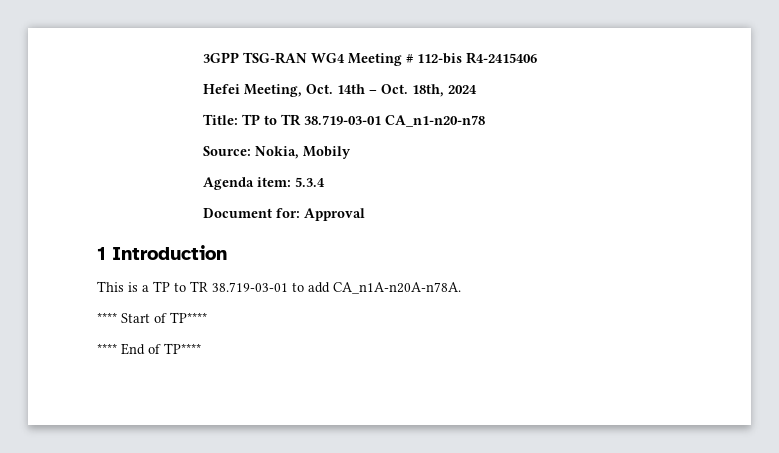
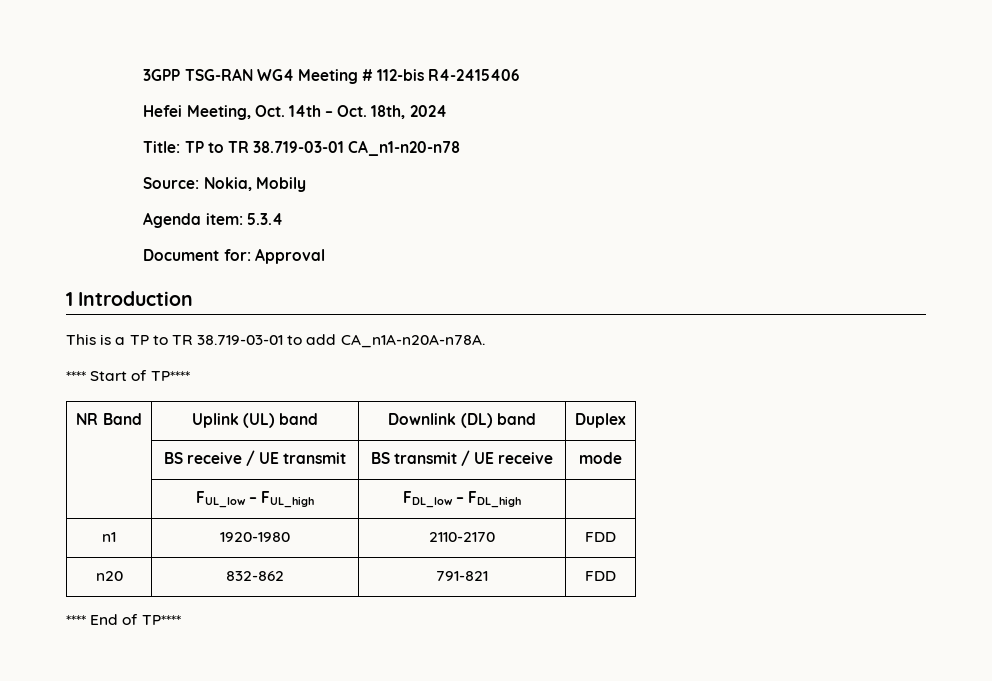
+ NR Band | Uplink (UL) band | Downlink (DL) band | Duplex
+ | BS receive / UE transmit | BS transmit / UE receive | mode
+ | FUL_low – FUL_high | FDL_low – FDL_high |
+ n1 | 1920-1980 | 2110-2170 | FDD
+ n20 | 832-862 | 791-821 | FDD

